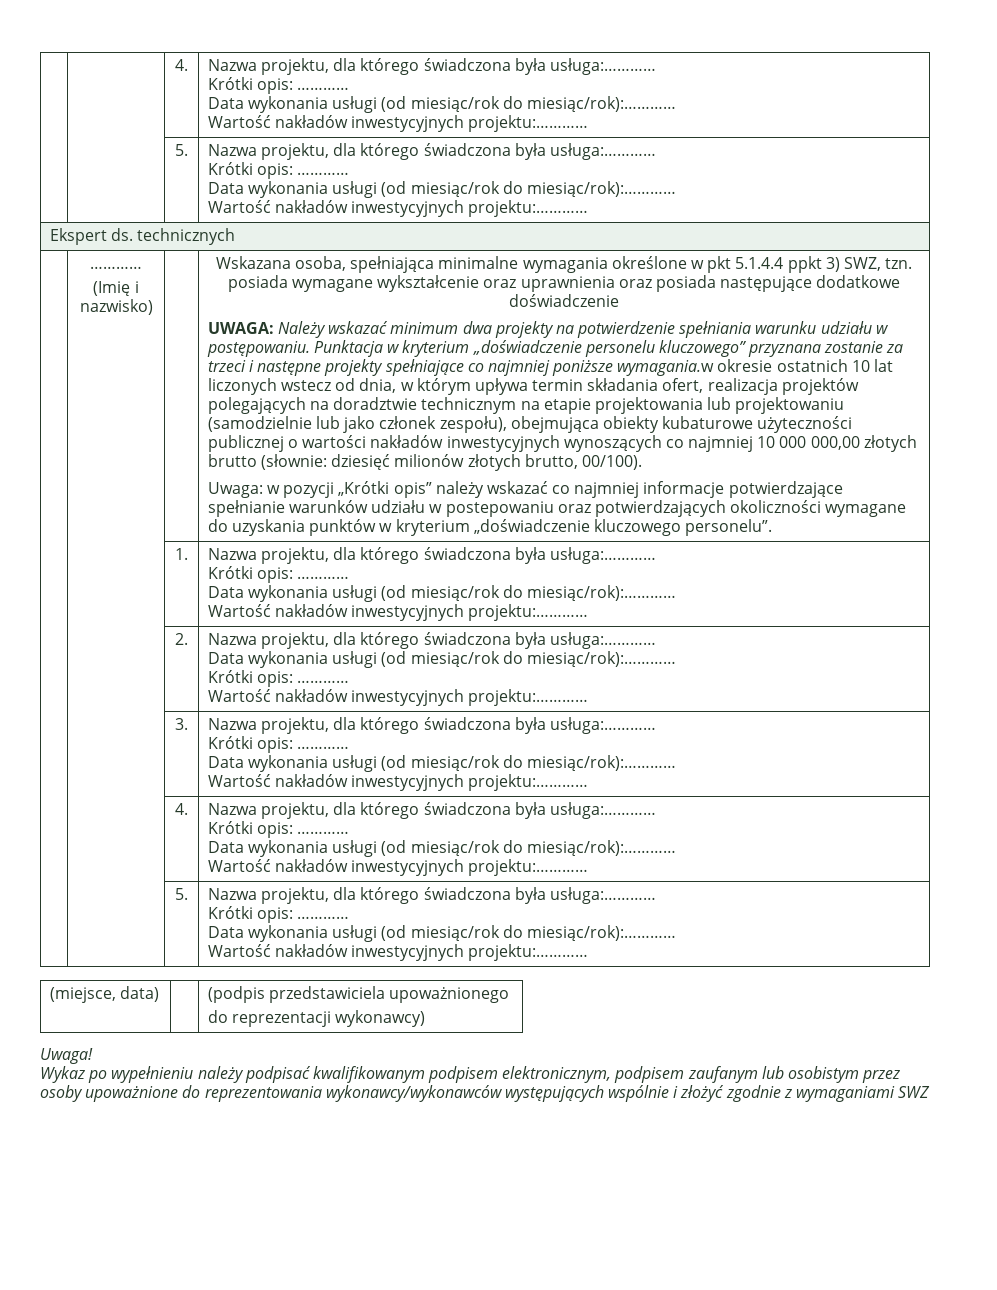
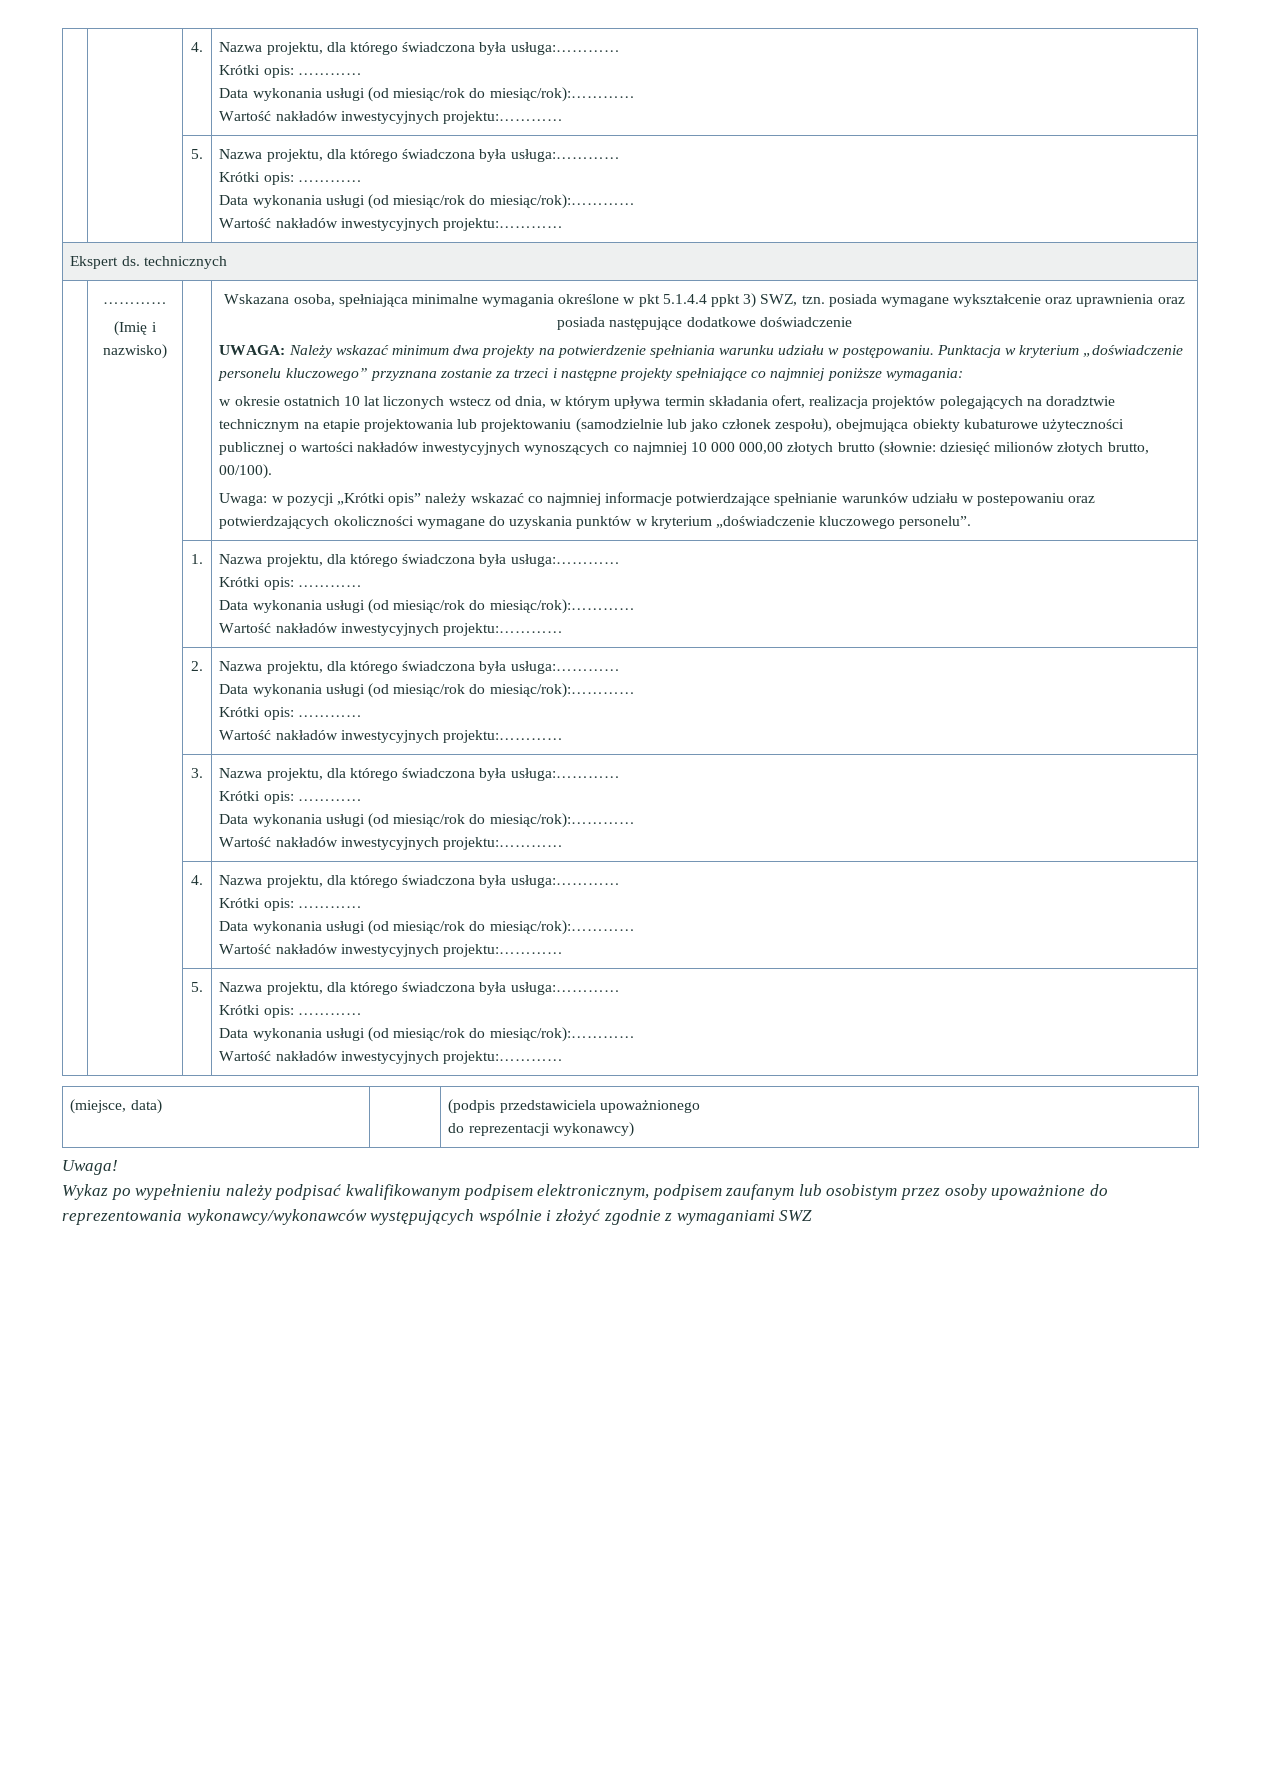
- Punktacja w kryterium „doświadczenie personelu kluczowego” przyznana zostanie za trzeci i następne projekty spełniające co najmniej poniższe wymagania.w okresie ostatnich 10 lat liczonych wstecz od dnia, w którym upływa termin składania ofert, realizacja projektów polegających na doradztwie technicznym na etapie projektowania lub projektowaniu (samodzielnie lub jako członek zespołu), obejmująca obiekty kubaturowe użyteczności publicznej o wartości nakładów inwestycyjnych wynoszących co najmniej 10 000 000,00 złotych brutto (słownie:
+ Punktacja w kryterium „doświadczenie personelu kluczowego” przyznana zostanie za trzeci i następne projekty spełniające co najmniej poniższe wymagania:
+ w okresie ostatnich 10 lat liczonych wstecz od dnia, w którym upływa termin składania ofert, realizacja projektów polegających na doradztwie technicznym na etapie projektowania lub projektowaniu (samodzielnie lub jako członek zespołu), obejmująca obiekty kubaturowe użyteczności publicznej o wartości nakładów inwestycyjnych wynoszących co najmniej 10 000 000,00 złotych brutto (słownie:

